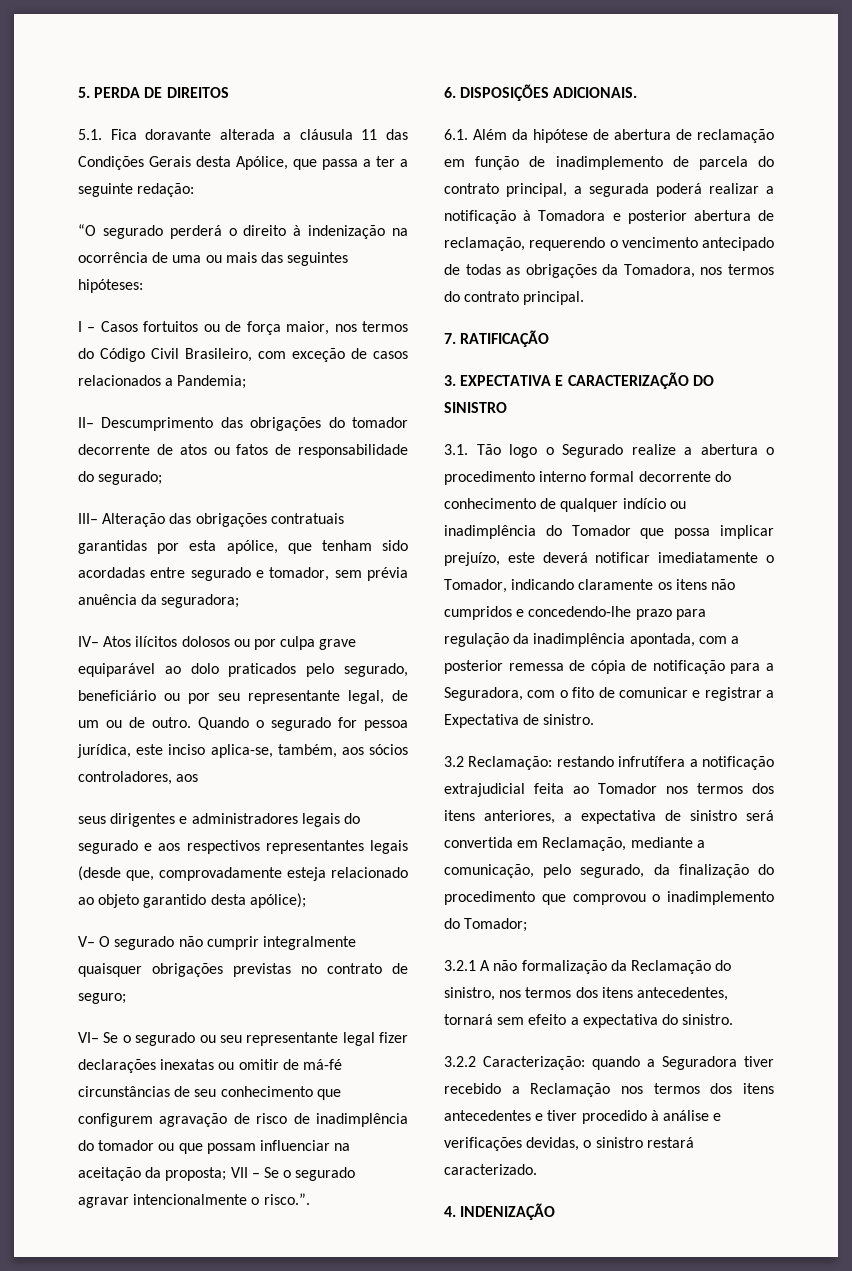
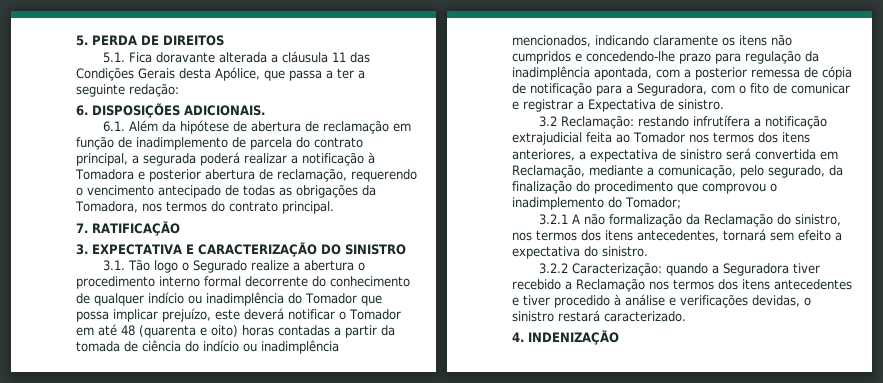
- “O segurado perderá o direito à indenização na ocorrência de uma ou mais das seguintes hipóteses:
- I – Casos fortuitos ou de força maior, nos termos do Código Civil Brasileiro, com exceção de casos relacionados a Pandemia;
- II– Descumprimento das obrigações do tomador decorrente de atos ou fatos de responsabilidade do segurado;
- III– Alteração das obrigações contratuais garantidas por esta apólice, que tenham sido acordadas entre segurado e tomador, sem prévia anuência da seguradora;
- IV– Atos ilícitos dolosos ou por culpa grave equiparável ao dolo praticados pelo segurado, beneficiário ou por seu representante legal, de um ou de outro. Quando o segurado for pessoa jurídica, este inciso aplica-se, também, aos sócios controladores, aos
- seus dirigentes e administradores legais do segurado e aos respectivos representantes legais (desde que, comprovadamente esteja relacionado ao objeto garantido desta apólice);
- V– O segurado não cumprir integralmente quaisquer obrigações previstas no contrato de seguro;
- VI– Se o segurado ou seu representante legal fizer declarações inexatas ou omitir de má-fé circunstâncias de seu conhecimento que configurem agravação de risco de inadimplência do tomador ou que possam influenciar na aceitação da proposta; VII – Se o segurado agravar intencionalmente o risco.”.
- 3.1. Tão logo o Segurado realize a abertura o procedimento interno formal decorrente do conhecimento de qualquer indício ou inadimplência do Tomador que possa implicar prejuízo, este deverá notificar imediatamente o Tomador, indicando claramente os itens não cumpridos e concedendo-lhe prazo para regulação da inadimplência apontada, com a posterior remessa de cópia de notificação para a Seguradora, com o fito de comunicar e registrar a Expectativa de sinistro.
+ 3.1. Tão logo o Segurado realize a abertura o procedimento interno formal decorrente do conhecimento de qualquer indício ou inadimplência do Tomador que possa implicar prejuízo, este deverá notificar o Tomador em até 48 (quarenta e oito) horas contadas a partir da tomada de ciência do indício ou inadimplência mencionados, indicando claramente os itens não cumpridos e concedendo-lhe prazo para regulação da inadimplência apontada, com a posterior remessa de cópia de notificação para a Seguradora, com o fito de comunicar e registrar a Expectativa de sinistro.

